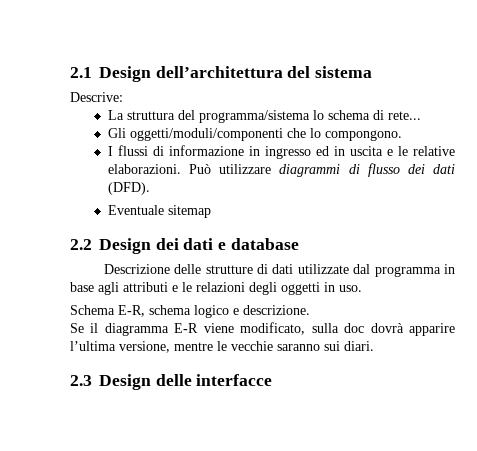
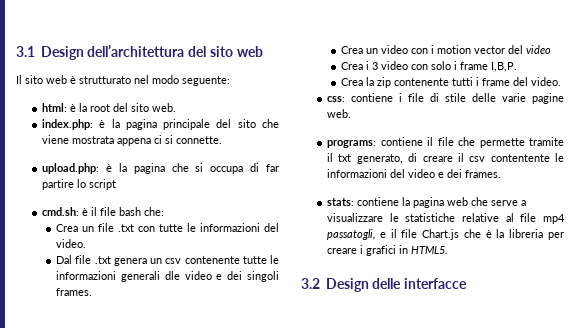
- 2.1 Design dell’architettura del sistema
- Descrive:
- La struttura del programma/sistema lo schema di rete...
- Gli oggetti/moduli/componenti che lo compongono.
- I flussi di informazione in ingresso ed in uscita e le relative elaborazioni. Può utilizzare diagrammi di flusso dei dati (DFD).
- Eventuale sitemap
- 2.2 Design dei dati e database
- Descrizione delle strutture di dati utilizzate dal programma in base agli attributi e le relazioni degli oggetti in uso.
- Schema E-R, schema logico e descrizione.
- Se il diagramma E-R viene modificato, sulla doc dovrà apparire l’ultima versione, mentre le vecchie saranno sui diari.
- 2.3 Design delle interfacce
+ 3.1 Design dell’architettura del sito web
+ Il sito web è strutturato nel modo seguente:
+ html: è la root del sito web.
+ index.php: è la pagina principale del sito che viene mostrata appena ci si connette.
+ upload.php: è la pagina che si occupa di far partire lo script
+ cmd.sh: è il file bash che:
+ Crea un file .txt con tutte le informazioni del video.
+ Dal file .txt genera un csv contenente tutte le informazioni generali dle video e dei singoli frames.
+ Crea un video con i motion vector del video
+ Crea i 3 video con solo i frame I,B,P.
+ Crea la zip contenente tutti i frame del video.
+ css: contiene i file di stile delle varie pagine web.
+ programs: contiene il file che permette tramite il txt generato, di creare il csv contentente le informazioni del video e dei frames.
+ stats: contiene la pagina web che serve a visualizzare le statistiche relative al file mp4 passatogli, e il file Chart.js che è la libreria per creare i grafici in HTML5.
+ 3.2 Design delle interfacce

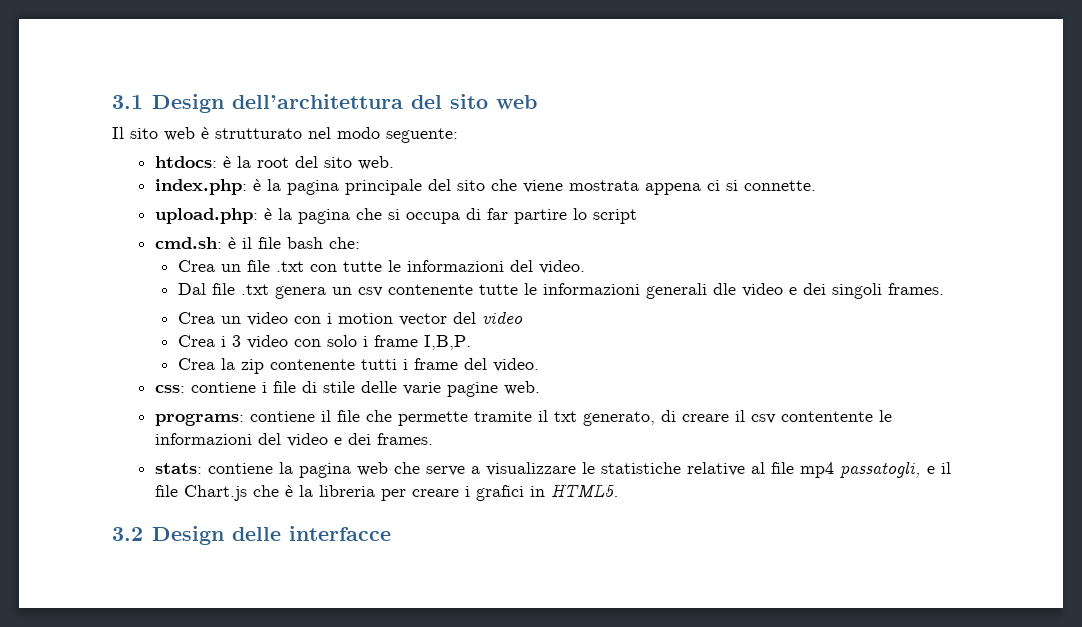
- html: è la root del sito web.
+ htdocs: è la root del sito web.

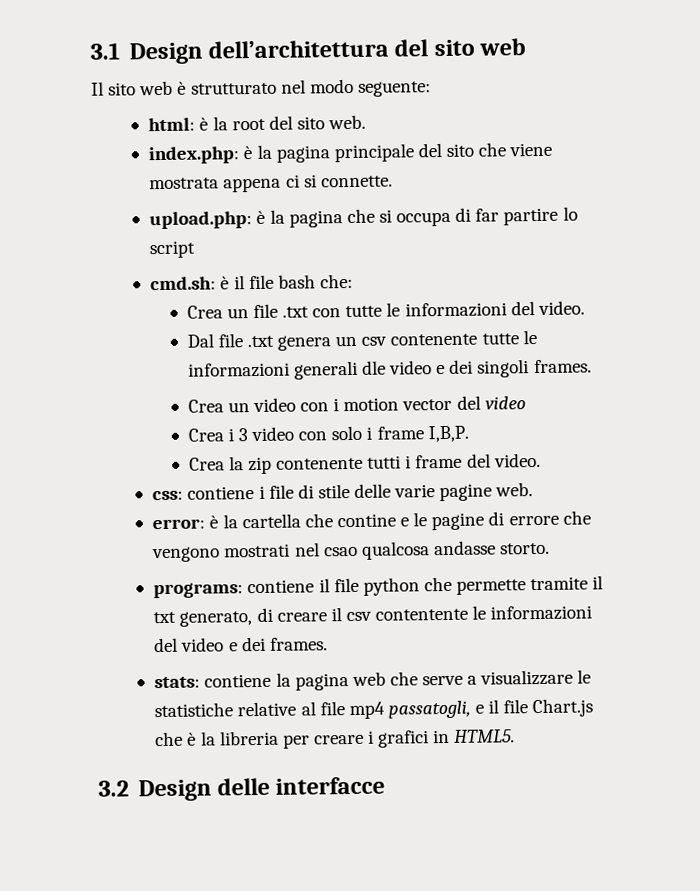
- htdocs: è la root del sito web.
+ html: è la root del sito web.
+ error: è la cartella che contine e le pagine di errore che vengono mostrati nel csao qualcosa andasse storto.
- programs: contiene il file che permette tramite il txt generato, di creare il csv contentente le informazioni del video e dei frames.
+ programs: contiene il file python che permette tramite il txt generato, di creare il csv contentente le informazioni del video e dei frames.

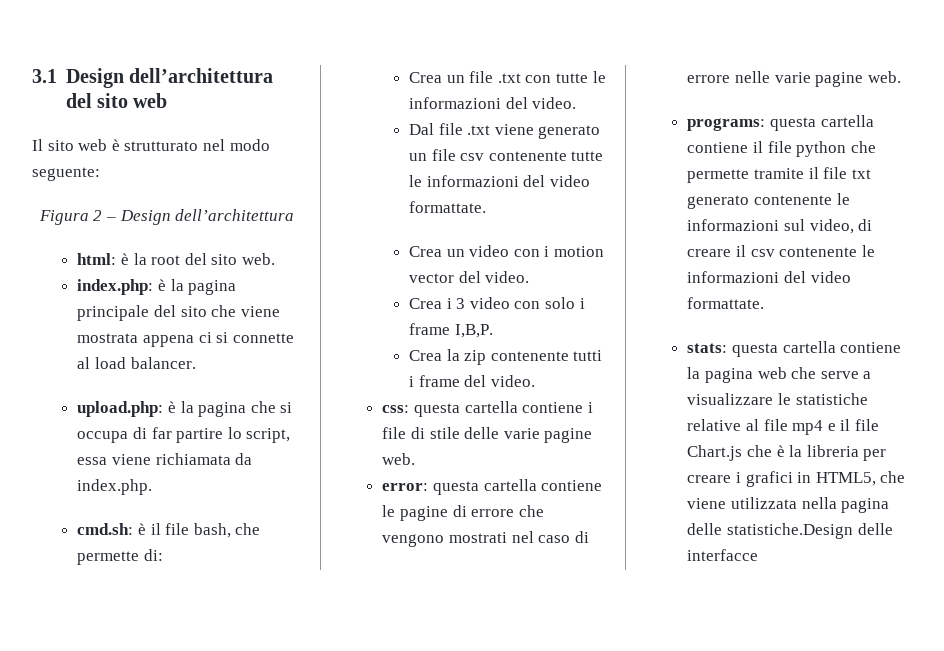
+ Figura 2 – Design dell’architettura
- index.php: è la pagina principale del sito che viene mostrata appena ci si connette.
+ index.php: è la pagina principale del sito che viene mostrata appena ci si connette al load balancer.
- upload.php: è la pagina che si occupa di far partire lo script
+ upload.php: è la pagina che si occupa di far partire lo script, essa viene richiamata da index.php.
- cmd.sh: è il file bash che:
+ cmd.sh: è il file bash, che permette di:
- Dal file .txt genera un csv contenente tutte le informazioni generali dle video e dei singoli frames.
+ Dal file .txt viene generato un file csv contenente tutte le informazioni del video formattate.
- Crea un video con i motion vector del video
+ Crea un video con i motion vector del video.
- css: contiene i file di stile delle varie pagine web.
+ css: questa cartella contiene i file di stile delle varie pagine web.
- error: è la cartella che contine e le pagine di errore che vengono mostrati nel csao qualcosa andasse storto.
+ error: questa cartella contiene le pagine di errore che vengono mostrati nel caso di errore nelle varie pagine web.
- programs: contiene il file python che permette tramite il txt generato, di creare il csv contentente le informazioni del video e dei frames.
+ programs: questa cartella contiene il file python che permette tramite il file txt generato contenente le informazioni sul video, di creare il csv contenente le informazioni del video formattate.
- stats: contiene la pagina web che serve a visualizzare le statistiche relative al file mp4 passatogli, e il file Chart.js che è la libreria per creare i grafici in HTML5.
- 3.2 Design delle interfacce
+ stats: questa cartella contiene la pagina web che serve a visualizzare le statistiche relative al file mp4 e il file Chart.js che è la libreria per creare i grafici in HTML5, che viene utilizzata nella pagina delle statistiche.Design delle interfacce

